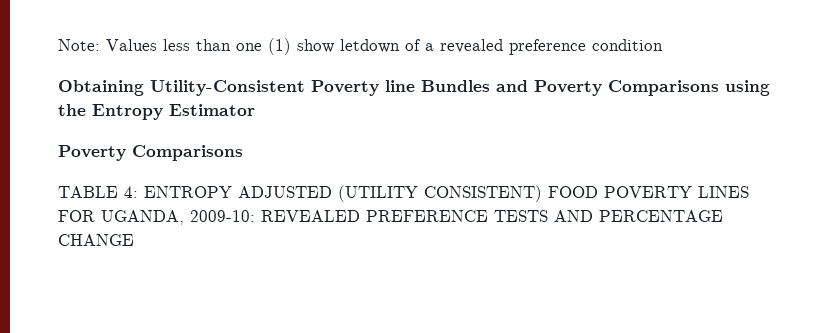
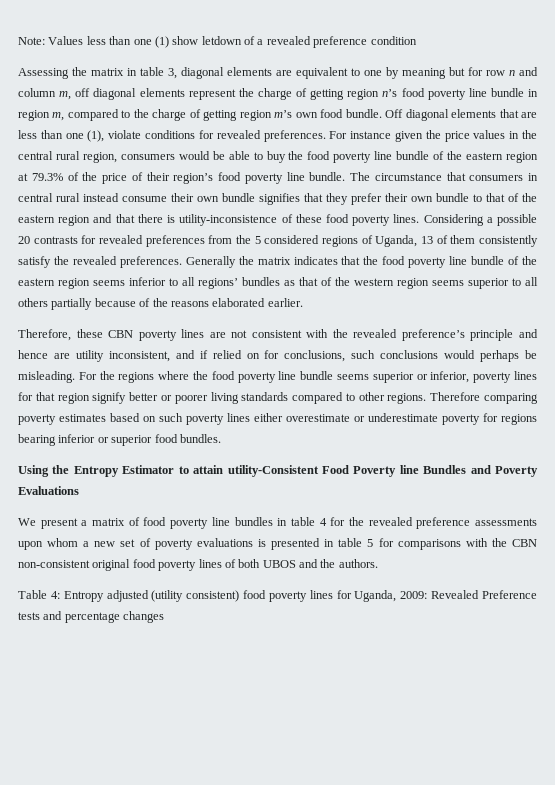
- Obtaining Utility-Consistent Poverty line Bundles and Poverty Comparisons using the Entropy Estimator
- Poverty Comparisons
- TABLE 4: ENTROPY ADJUSTED (UTILITY CONSISTENT) FOOD POVERTY LINES FOR UGANDA, 2009-10: REVEALED PREFERENCE TESTS AND PERCENTAGE CHANGE
+ Assessing the matrix in table 3, diagonal elements are equivalent to one by meaning but for row n and column m, off diagonal elements represent the charge of getting region n’s food poverty line bundle in region m, compared to the charge of getting region m’s own food bundle. Off diagonal elements that are less than one (1), violate conditions for revealed preferences. For instance given the price values in the central rural region, consumers would be able to buy the food poverty line bundle of the eastern region at 79.3% of the price of their region’s food poverty line bundle. The circumstance that consumers in central rural instead consume their own bundle signifies that they prefer their own bundle to that of the eastern region and that there is utility-inconsistence of these food poverty lines. Considering a possible 20 contrasts for revealed preferences from the 5 considered regions of Uganda, 13 of them consistently satisfy the revealed preferences. Generally the matrix indicates that the food poverty line bundle of the eastern region seems inferior to all regions’ bundles as that of the western region seems superior to all others partially because of the reasons elaborated earlier.
+ Therefore, these CBN poverty lines are not consistent with the revealed preference’s principle and hence are utility inconsistent, and if relied on for conclusions, such conclusions would perhaps be misleading. For the regions where the food poverty line bundle seems superior or inferior, poverty lines for that region signify better or poorer living standards compared to other regions. Therefore comparing poverty estimates based on such poverty lines either overestimate or underestimate poverty for regions bearing inferior or superior food bundles.
+ Using the Entropy Estimator to attain utility-Consistent Food Poverty line Bundles and Poverty Evaluations
+ We present a matrix of food poverty line bundles in table 4 for the revealed preference assessments upon whom a new set of poverty evaluations is presented in table 5 for comparisons with the CBN non-consistent original food poverty lines of both UBOS and the authors.
+ Table 4: Entropy adjusted (utility consistent) food poverty lines for Uganda, 2009: Revealed Preference tests and percentage changes

